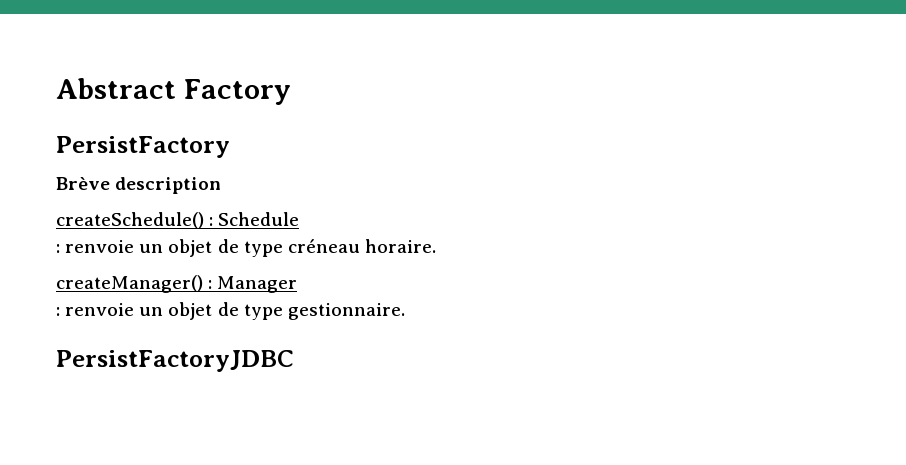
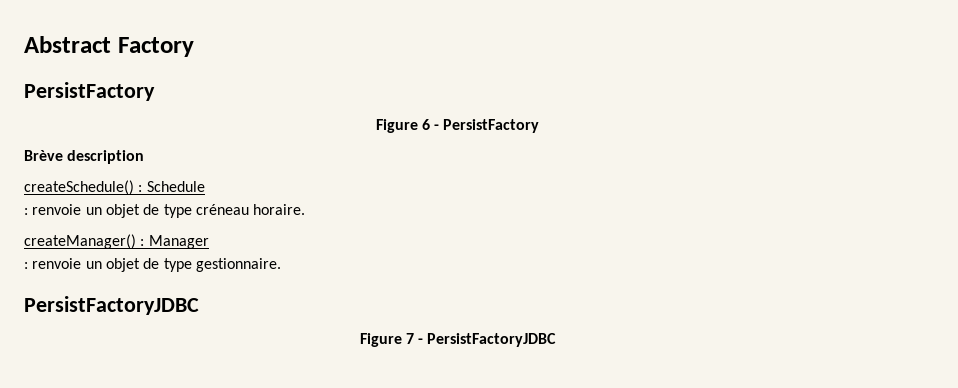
+ Figure 6 - PersistFactory
+ Figure 7 - PersistFactoryJDBC

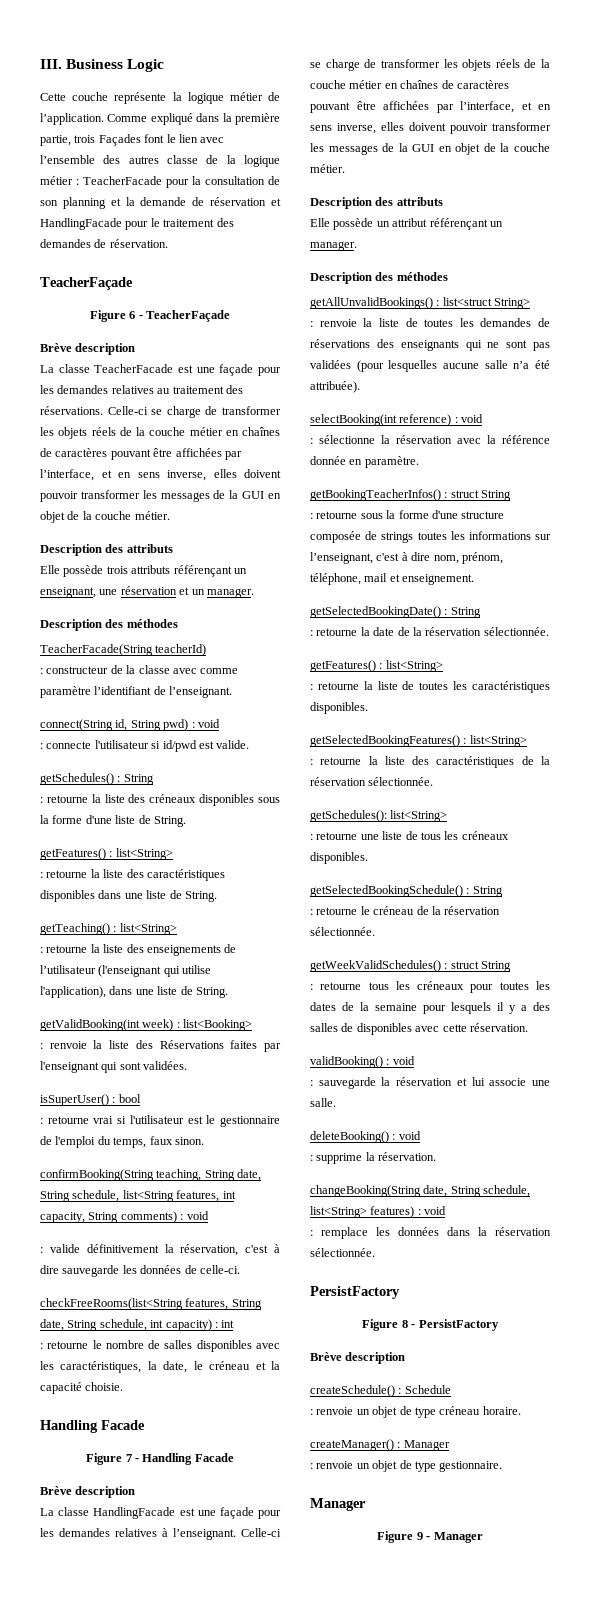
- Abstract Factory
+ III. Business Logic
+ Cette couche représente la logique métier de l’application. Comme expliqué dans la première partie, trois Façades font le lien avec l’ensemble des autres classe de la logique métier : TeacherFacade pour la consultation de son planning et la demande de réservation et HandlingFacade pour le traitement des demandes de réservation.
+ TeacherFaçade
+ Figure 6 - TeacherFaçade
+ Brève description
+ La classe TeacherFacade est une façade pour les demandes relatives au traitement des réservations. Celle-ci se charge de transformer les objets réels de la couche métier en chaînes de caractères pouvant être affichées par l’interface, et en sens inverse, elles doivent pouvoir transformer les messages de la GUI en objet de la couche métier.
+ Description des attributs
+ Elle possède trois attributs référençant un enseignant, une réservation et un manager.
+ Description des méthodes
+ TeacherFacade(String teacherId)
+ : constructeur de la classe avec comme paramètre l’identifiant de l’enseignant.
+ connect(String id, String pwd) : void
+ : connecte l'utilisateur si id/pwd est valide.
+ getSchedules() : String
+ : retourne la liste des créneaux disponibles sous la forme d'une liste de String.
+ getFeatures() : list<String>
+ : retourne la liste des caractéristiques disponibles dans une liste de String.
+ getTeaching() : list<String>
+ : retourne la liste des enseignements de l’utilisateur (l'enseignant qui utilise l'application), dans une liste de String.
+ getValidBooking(int week) : list<Booking>
+ : renvoie la liste des Réservations faites par l'enseignant qui sont validées.
+ isSuperUser() : bool
+ : retourne vrai si l'utilisateur est le gestionnaire de l'emploi du temps, faux sinon.
+ confirmBooking(String teaching, String date, String schedule, list<String features, int capacity, String comments) : void
+ : valide définitivement la réservation, c'est à dire sauvegarde les données de celle-ci.
+ checkFreeRooms(list<String features, String date, String schedule, int capacity) : int
+ : retourne le nombre de salles disponibles avec les caractéristiques, la date, le créneau et la capacité choisie.
+ Handling Facade
+ Figure 7 - Handling Facade
+ Brève description
+ La classe HandlingFacade est une façade pour les demandes relatives à l’enseignant. Celle-ci se charge de transformer les objets réels de la couche métier en chaînes de caractères pouvant être affichées par l’interface, et en sens inverse, elles doivent pouvoir transformer les messages de la GUI en objet de la couche métier.
+ Description des attributs
+ Elle possède un attribut référençant un manager.
+ Description des méthodes
+ getAllUnvalidBookings() : list<struct String>
+ : renvoie la liste de toutes les demandes de réservations des enseignants qui ne sont pas validées (pour lesquelles aucune salle n’a été attribuée).
+ selectBooking(int reference) : void
+ : sélectionne la réservation avec la référence donnée en paramètre.
+ getBookingTeacherInfos() : struct String
+ : retourne sous la forme d'une structure composée de strings toutes les informations sur l’enseignant, c'est à dire nom, prénom, téléphone, mail et enseignement.
+ getSelectedBookingDate() : String
+ : retourne la date de la réservation sélectionnée.
+ getFeatures() : list<String>
+ : retourne la liste de toutes les caractéristiques disponibles.
+ getSelectedBookingFeatures() : list<String>
+ : retourne la liste des caractéristiques de la réservation sélectionnée.
+ getSchedules(): list<String>
+ : retourne une liste de tous les créneaux disponibles.
+ getSelectedBookingSchedule() : String
+ : retourne le créneau de la réservation sélectionnée.
+ getWeekValidSchedules() : struct String
+ : retourne tous les créneaux pour toutes les dates de la semaine pour lesquels il y a des salles de disponibles avec cette réservation.
+ validBooking() : void
+ : sauvegarde la réservation et lui associe une salle.
+ deleteBooking() : void
+ : supprime la réservation.
+ changeBooking(String date, String schedule, list<String> features) : void
+ : remplace les données dans la réservation sélectionnée.
- Figure 6 - PersistFactory
+ Figure 8 - PersistFactory
  : renvoie un objet de type gestionnaire.
- PersistFactoryJDBC
- Figure 7 - PersistFactoryJDBC
+ Manager
+ Figure 9 - Manager

